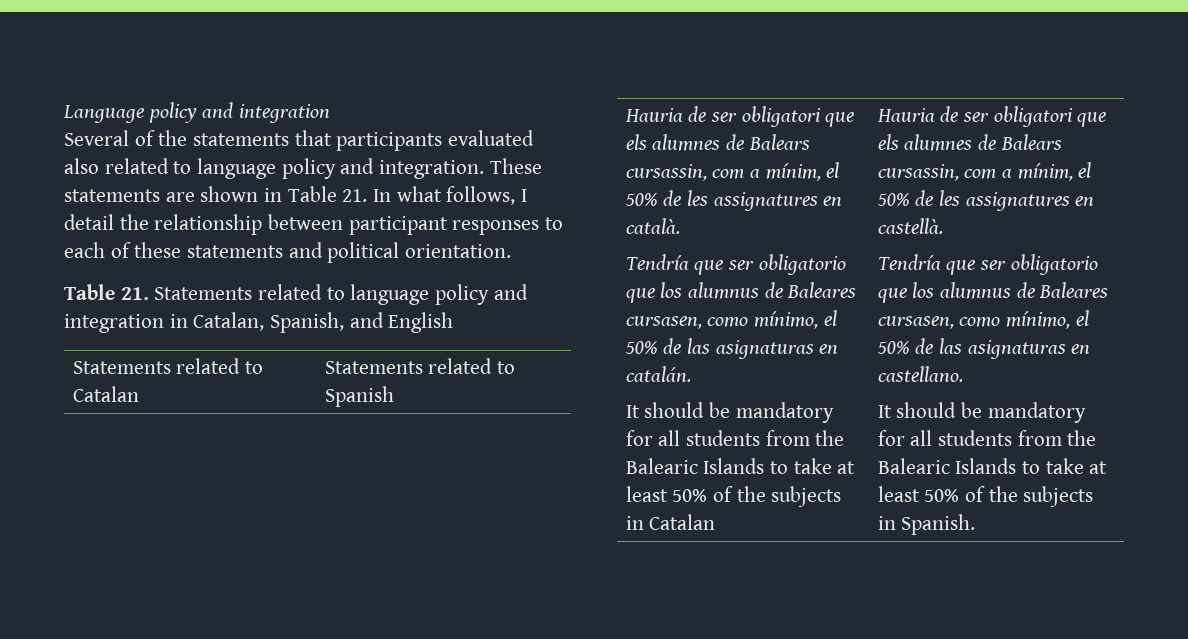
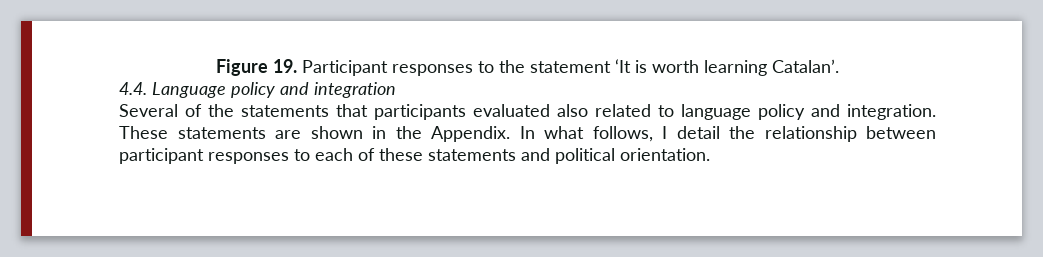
- Language policy and integration
+ Figure 19. Participant responses to the statement ‘It is worth learning Catalan’.
+ 4.4. Language policy and integration
- These statements are shown in Table 21. In what follows, I detail the relationship between participant responses to each of these statements and political orientation.
+ These statements are shown in the Appendix. In what follows, I detail the relationship between participant responses to each of these statements and political orientation.
- Table 21. Statements related to language policy and integration in Catalan, Spanish, and English
- Statements related to Catalan | Statements related to Spanish
- Hauria de ser obligatori que els alumnes de Balears cursassin, com a mínim, el 50% de les assignatures en català.
- Tendría que ser obligatorio que los alumnus de Baleares cursasen, como mínimo, el 50% de las asignaturas en catalán.
- It should be mandatory for all students from the Balearic Islands to take at least 50% of the subjects in Catalan | Hauria de ser obligatori que els alumnes de Balears cursassin, com a mínim, el 50% de les assignatures en castellà.
- Tendría que ser obligatorio que los alumnus de Baleares cursasen, como mínimo, el 50% de las asignaturas en castellano.
- It should be mandatory for all students from the Balearic Islands to take at least 50% of the subjects in Spanish.

